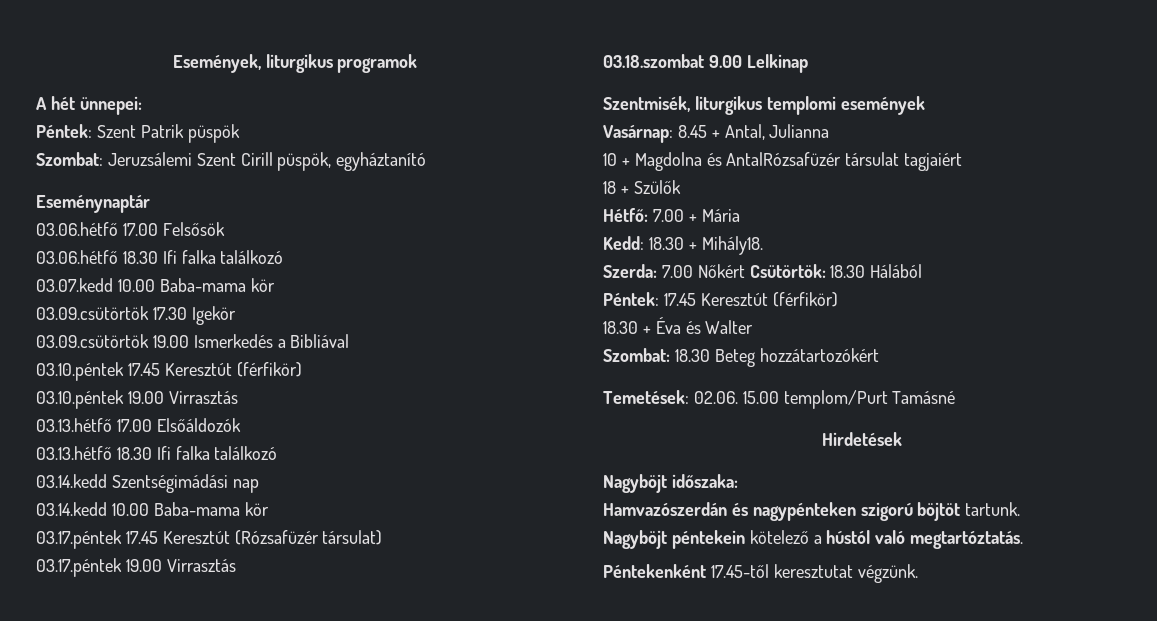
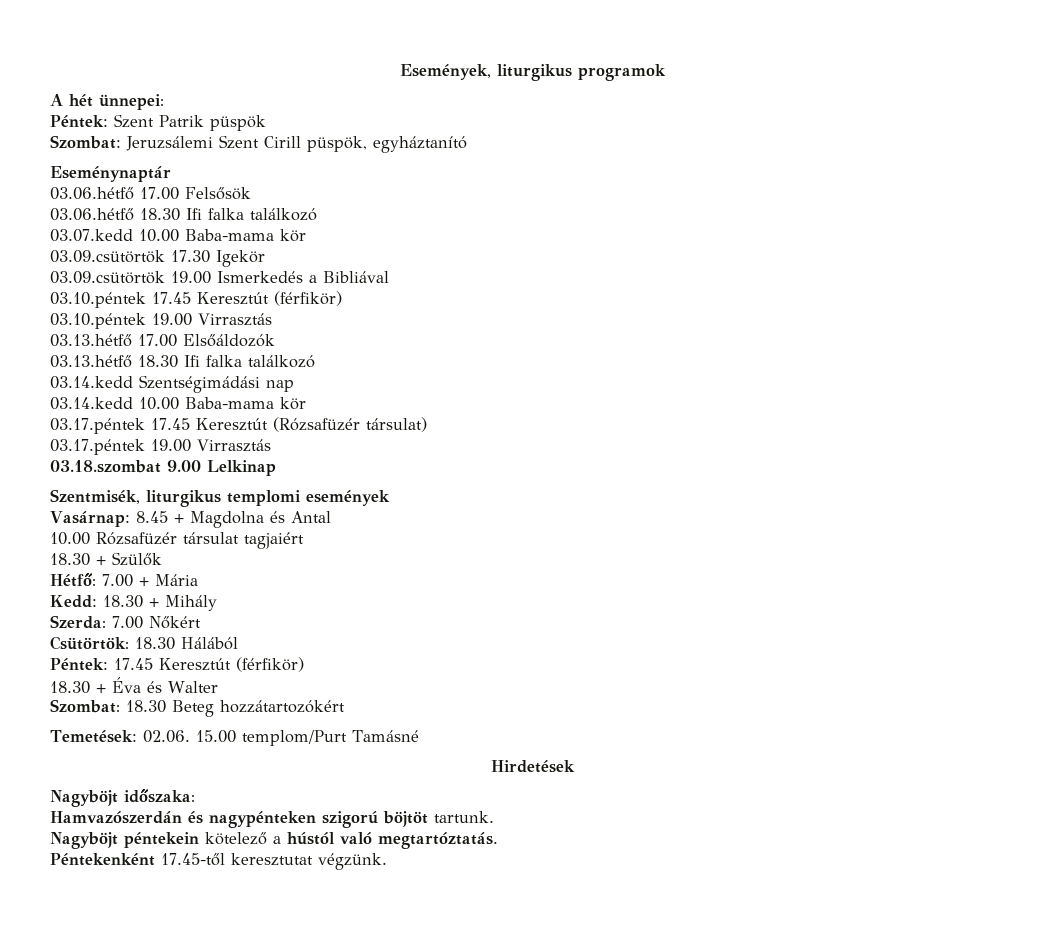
- Vasárnap: 8.45 + Antal, Julianna
- 10 + Magdolna és AntalRózsafüzér társulat tagjaiért
+ Vasárnap: 8.45 + Magdolna és Antal
+ 10.00 Rózsafüzér társulat tagjaiért
- 18 + Szülők
+ 18.30 + Szülők
- Kedd: 18.30 + Mihály18.
+ Kedd: 18.30 + Mihály
- Szerda: 7.00 Nőkért Csütörtök: 18.30 Hálából
+ Szerda: 7.00 Nőkért
+ Csütörtök: 18.30 Hálából

